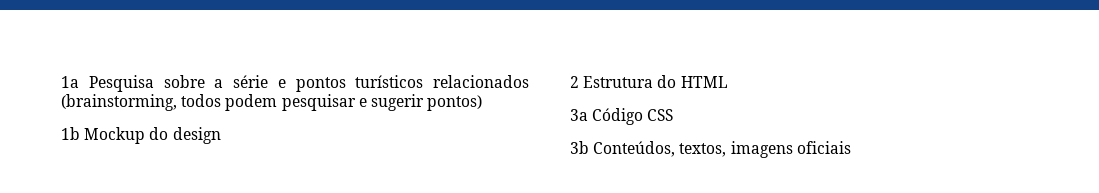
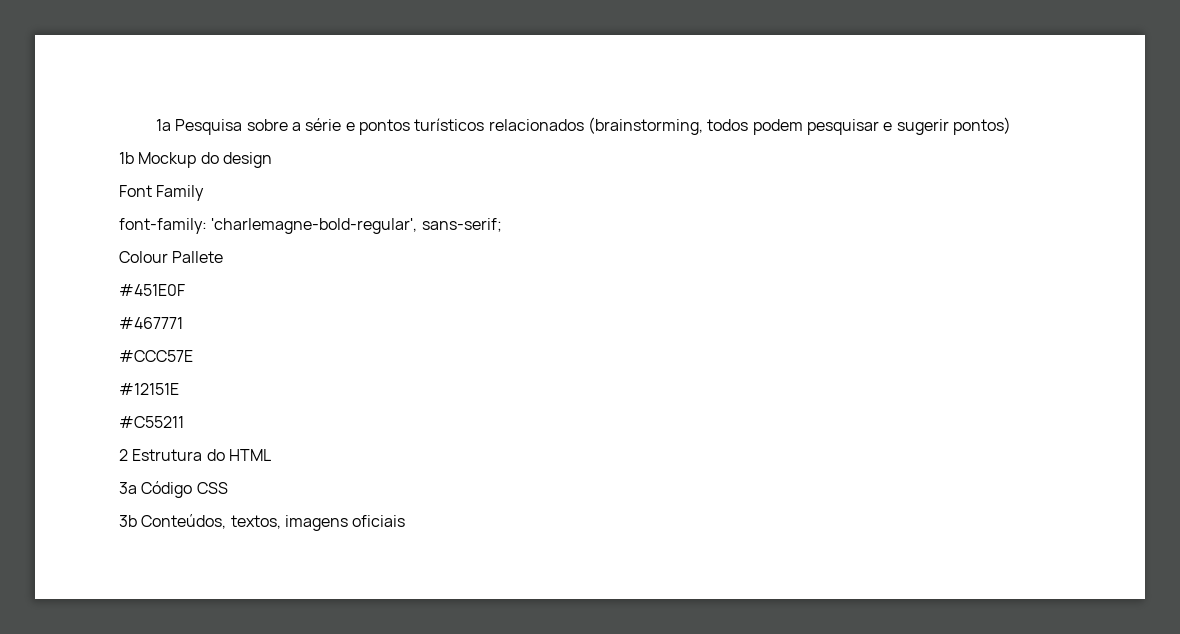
+ Font Family
+ font-family: 'charlemagne-bold-regular', sans-serif;
+ Colour Pallete
+ #451E0F
+ #467771
+ #CCC57E
+ #12151E
+ #C55211

